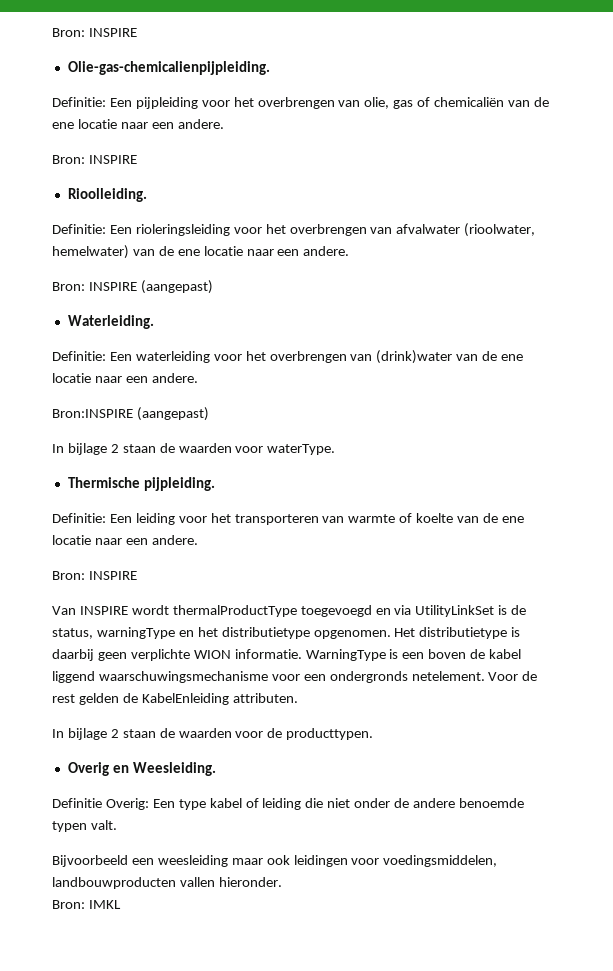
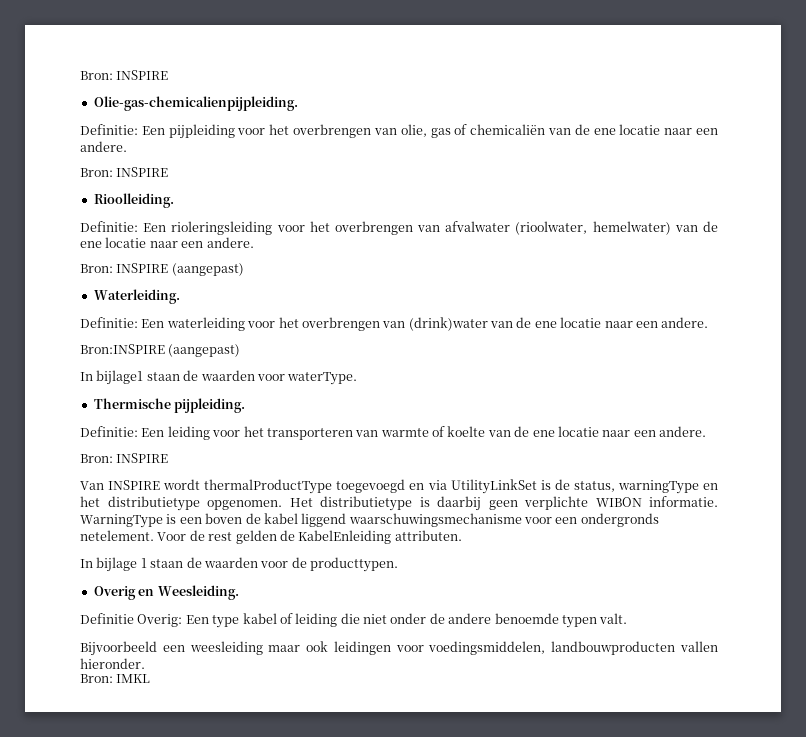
- In bijlage 2 staan de waarden voor waterType.
+ In bijlage1 staan de waarden voor waterType.
- Het distributietype is daarbij geen verplichte WION informatie.
+ Het distributietype is daarbij geen verplichte WIBON informatie.
- In bijlage 2 staan de waarden voor de producttypen.
+ In bijlage 1 staan de waarden voor de producttypen.

